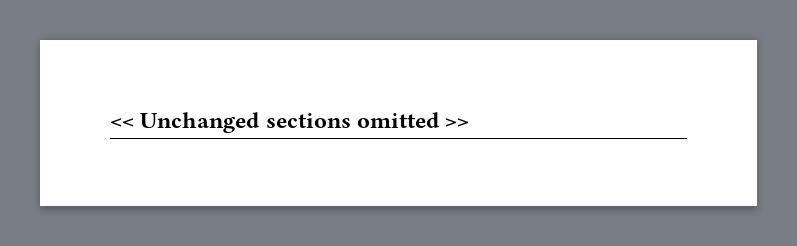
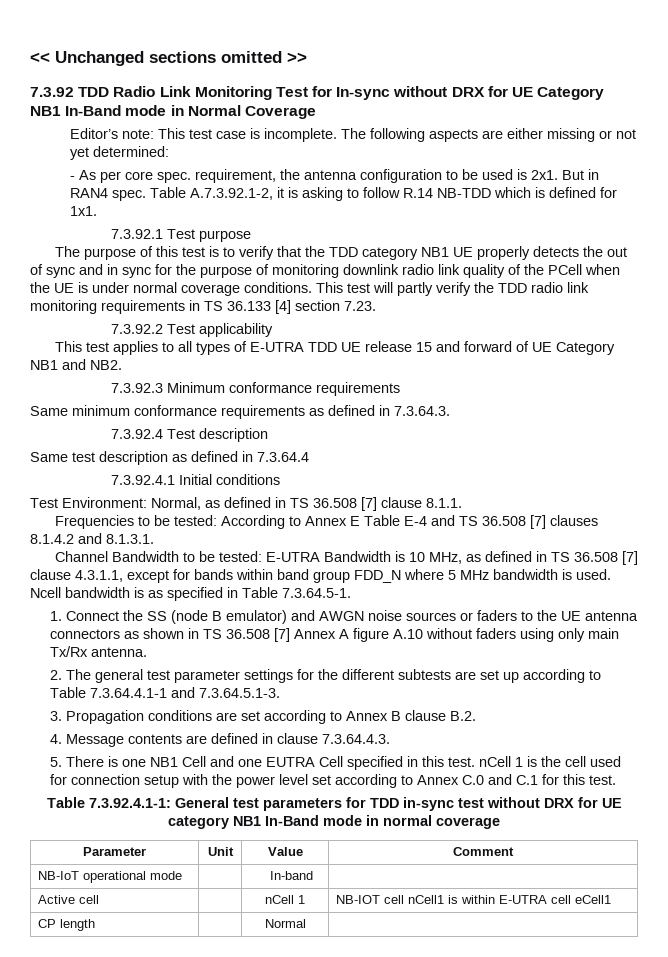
+ 7.3.92 TDD Radio Link Monitoring Test for In-sync without DRX for UE Category NB1 In-Band mode in Normal Coverage
+ Editor’s note: This test case is incomplete. The following aspects are either missing or not yet determined:
+ - As per core spec. requirement, the antenna configuration to be used is 2x1. But in RAN4 spec. Table A.7.3.92.1-2, it is asking to follow R.14 NB-TDD which is defined for 1x1.
+ 7.3.92.1 Test purpose
+ The purpose of this test is to verify that the TDD category NB1 UE properly detects the out of sync and in sync for the purpose of monitoring downlink radio link quality of the PCell when the UE is under normal coverage conditions. This test will partly verify the TDD radio link monitoring requirements in TS 36.133 [4] section 7.23.
+ 7.3.92.2 Test applicability
+ This test applies to all types of E-UTRA TDD UE release 15 and forward of UE Category NB1 and NB2.
+ 7.3.92.3 Minimum conformance requirements
+ Same minimum conformance requirements as defined in 7.3.64.3.
+ 7.3.92.4 Test description
+ Same test description as defined in 7.3.64.4
+ 7.3.92.4.1 Initial conditions
+ Test Environment: Normal, as defined in TS 36.508 [7] clause 8.1.1.
+ Frequencies to be tested: According to Annex E Table E-4 and TS 36.508 [7] clauses 8.1.4.2 and 8.1.3.1.
+ Channel Bandwidth to be tested: E-UTRA Bandwidth is 10 MHz, as defined in TS 36.508 [7] clause 4.3.1.1, except for bands within band group FDD_N where 5 MHz bandwidth is used. Ncell bandwidth is as specified in Table 7.3.64.5-1.
+ 1. Connect the SS (node B emulator) and AWGN noise sources or faders to the UE antenna connectors as shown in TS 36.508 [7] Annex A figure A.10 without faders using only main Tx/Rx antenna.
+ 2. The general test parameter settings for the different subtests are set up according to Table 7.3.64.4.1-1 and 7.3.64.5.1-3.
+ 3. Propagation conditions are set according to Annex B clause B.2.
+ 4. Message contents are defined in clause 7.3.64.4.3.
+ 5. There is one NB1 Cell and one EUTRA Cell specified in this test. nCell 1 is the cell used for connection setup with the power level set according to Annex C.0 and C.1 for this test.
+ Table 7.3.92.4.1-1: General test parameters for TDD in-sync test without DRX for UE category NB1 In-Band mode in normal coverage
+ Parameter | Unit | Value | Comment
+ NB-IoT operational mode | | In-band |
+ Active cell | | nCell 1 | NB-IOT cell nCell1 is within E-UTRA cell eCell1
+ CP length | | Normal |

